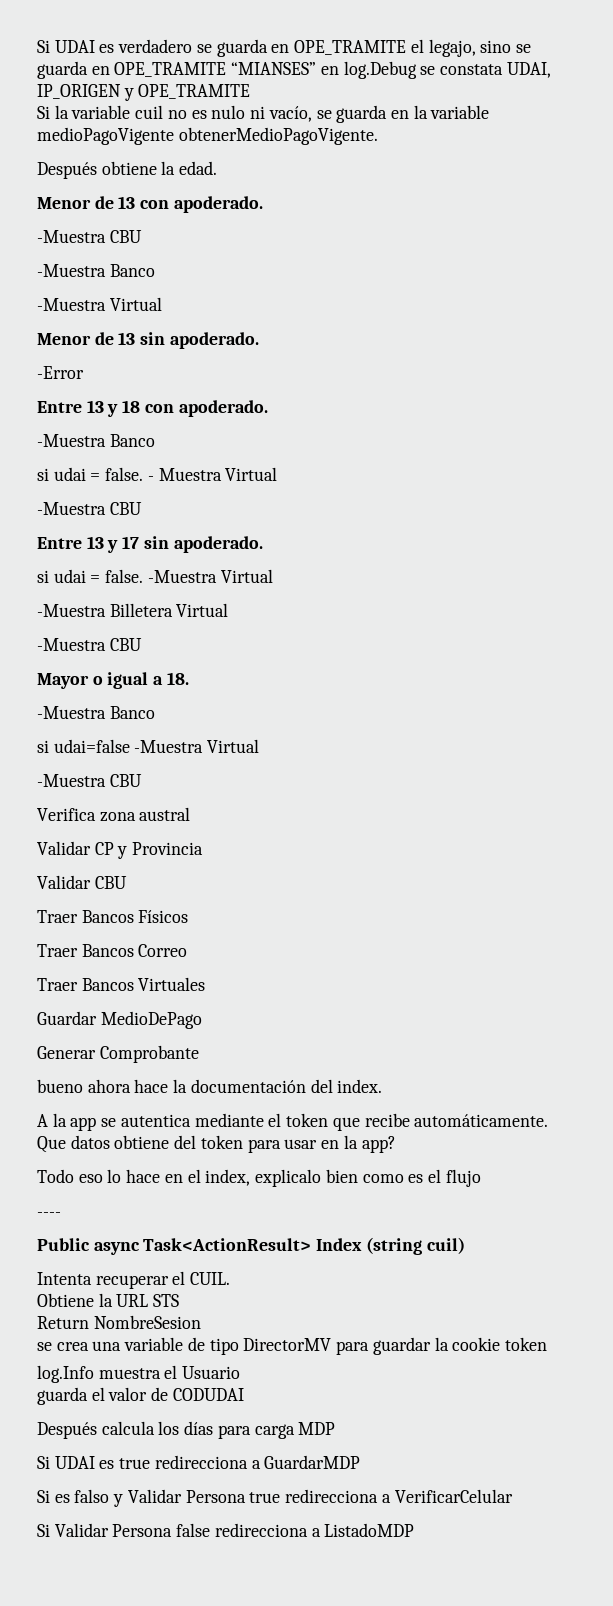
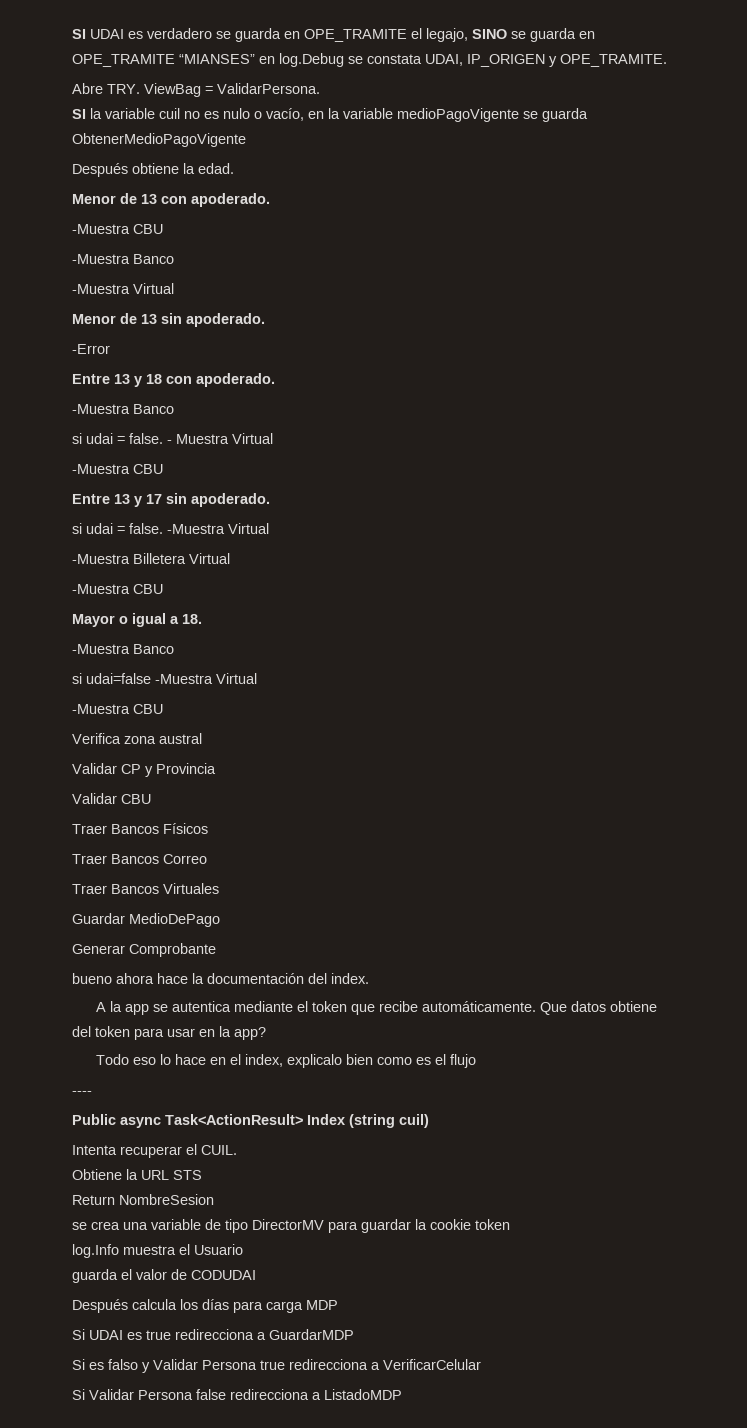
- Si UDAI es verdadero se guarda en OPE_TRAMITE el legajo, sino se guarda en OPE_TRAMITE “MIANSES” en log.Debug se constata UDAI, IP_ORIGEN y OPE_TRAMITE
- Si la variable cuil no es nulo ni vacío, se guarda en la variable medioPagoVigente obtenerMedioPagoVigente.
+ SI UDAI es verdadero se guarda en OPE_TRAMITE el legajo, SINO se guarda en OPE_TRAMITE “MIANSES” en log.Debug se constata UDAI, IP_ORIGEN y OPE_TRAMITE.
+ Abre TRY. ViewBag = ValidarPersona.
+ SI la variable cuil no es nulo o vacío, en la variable medioPagoVigente se guarda ObtenerMedioPagoVigente

